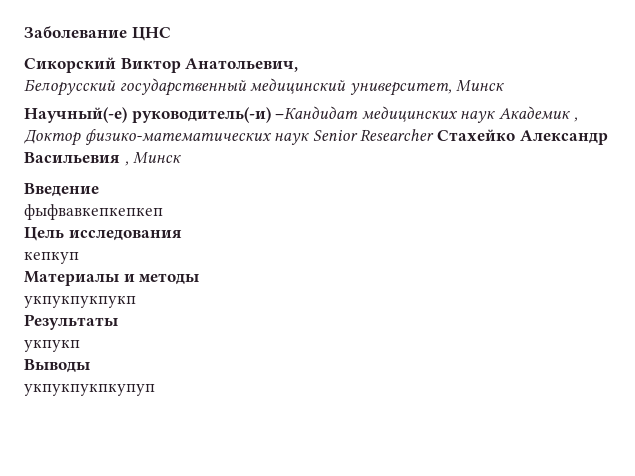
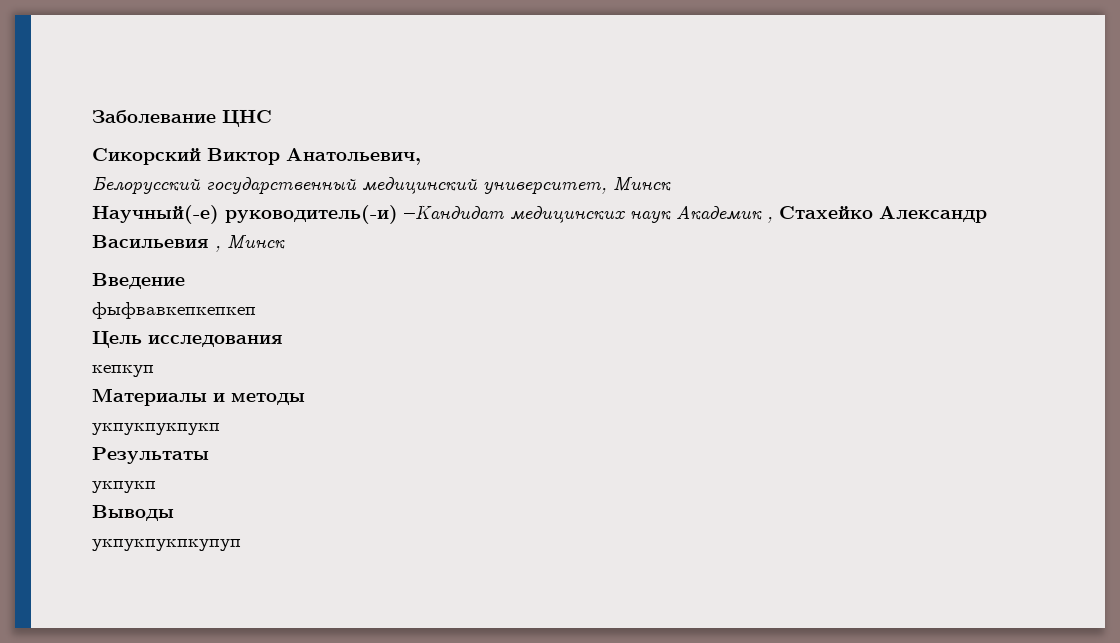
- Научный(-е) руководитель(-и) –Кандидат медицинских наук Академик , Доктор физико-математических наук Senior Researcher Стахейко Александр Васильевия , Минск
+ Научный(-е) руководитель(-и) –Кандидат медицинских наук Академик , Стахейко Александр Васильевия , Минск

